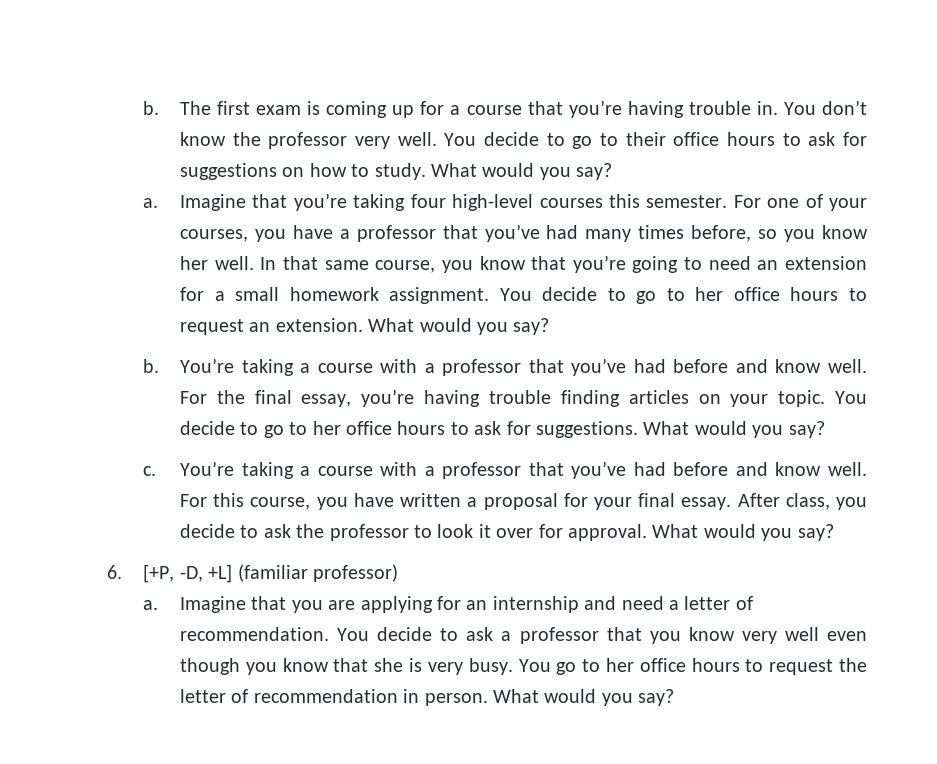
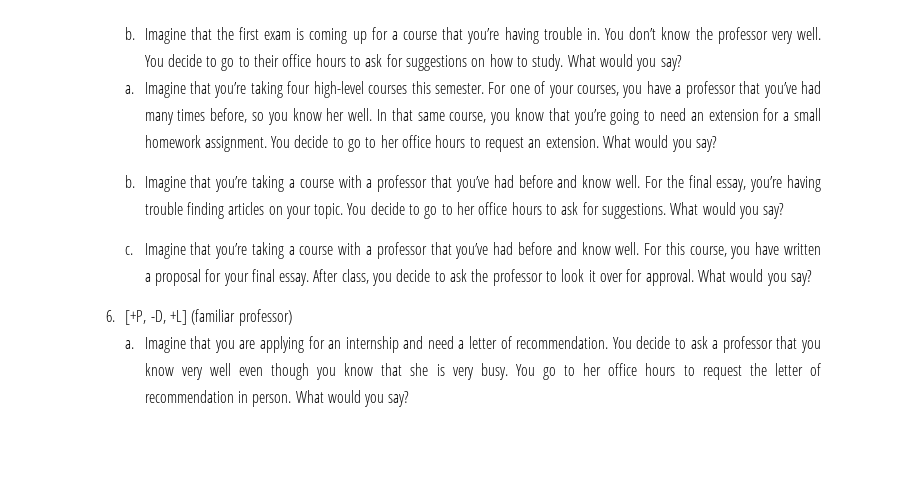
- b. The first exam is coming up for a course that you’re having trouble in.
+ b. Imagine that the first exam is coming up for a course that you’re having trouble in.
- b. You’re taking a course with a professor that you’ve had before and know well.
+ b. Imagine that you’re taking a course with a professor that you’ve had before and know well.
- c. You’re taking a course with a professor that you’ve had before and know well.
+ c. Imagine that you’re taking a course with a professor that you’ve had before and know well.

